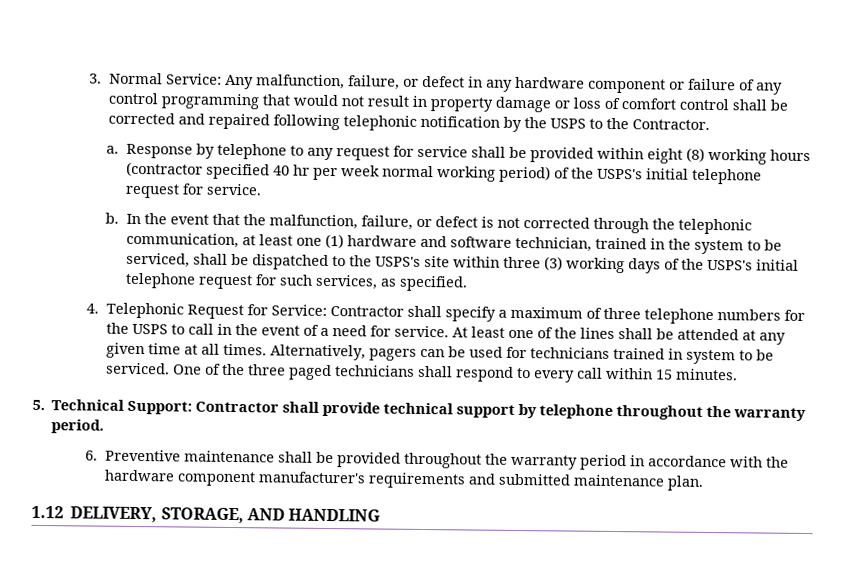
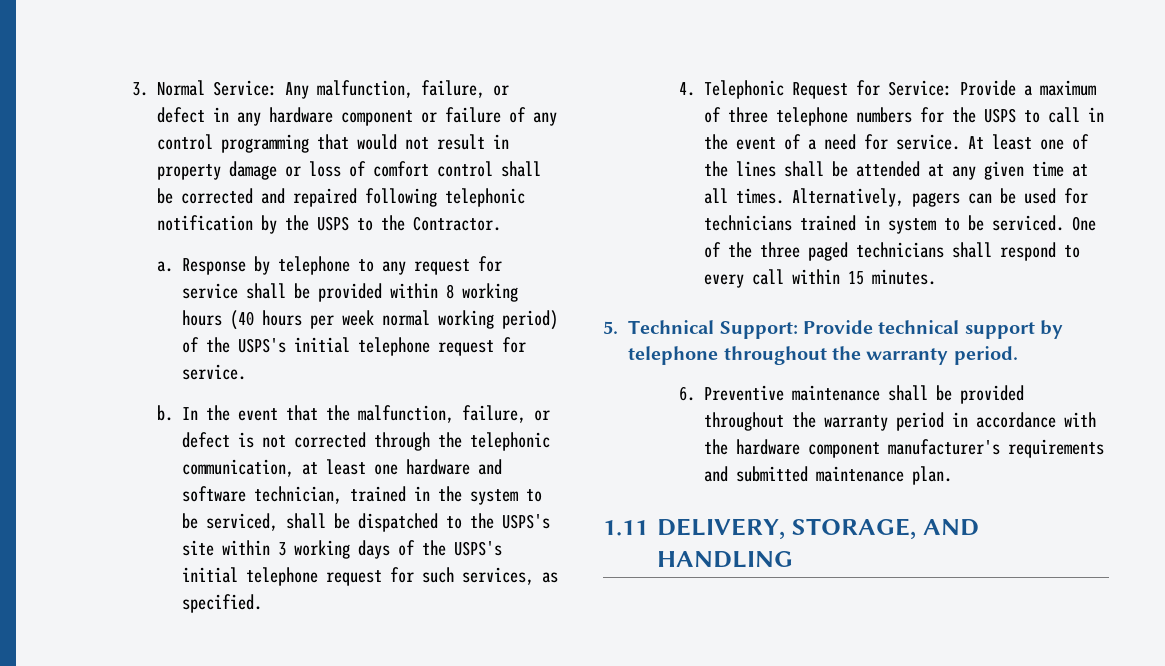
- Response by telephone to any request for service shall be provided within eight (8) working hours (contractor specified 40 hr per week normal working period) of the USPS's initial telephone request for service.
+ Response by telephone to any request for service shall be provided within 8 working hours (40 hours per week normal working period) of the USPS's initial telephone request for service.
- In the event that the malfunction, failure, or defect is not corrected through the telephonic communication, at least one (1) hardware and software technician, trained in the system to be serviced, shall be dispatched to the USPS's site within three (3) working days of the USPS's initial telephone request for such services, as specified.
+ In the event that the malfunction, failure, or defect is not corrected through the telephonic communication, at least one hardware and software technician, trained in the system to be serviced, shall be dispatched to the USPS's site within 3 working days of the USPS's initial telephone request for such services, as specified.
- 4. Telephonic Request for Service: Contractor shall specify a maximum of three telephone numbers for the USPS to call in the event of a need for service.
+ 4. Telephonic Request for Service: Provide a maximum of three telephone numbers for the USPS to call in the event of a need for service.
- 5. Technical Support: Contractor shall provide technical support by telephone throughout the warranty period.
+ 5. Technical Support: Provide technical support by telephone throughout the warranty period.
- 1.12 DELIVERY, STORAGE, AND HANDLING
+ 1.11 DELIVERY, STORAGE, AND HANDLING

